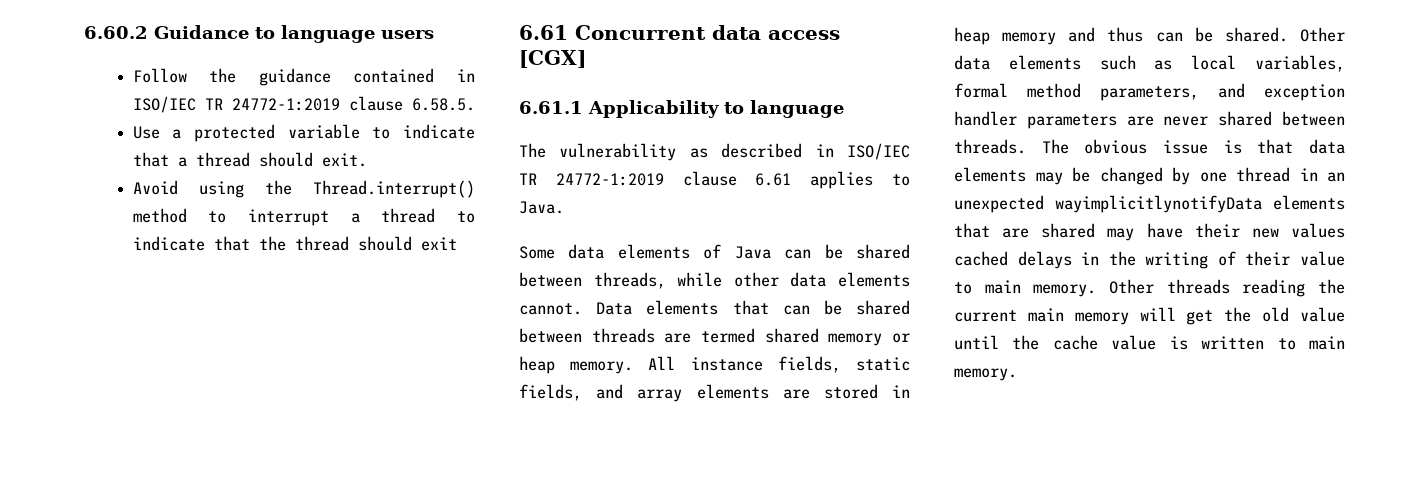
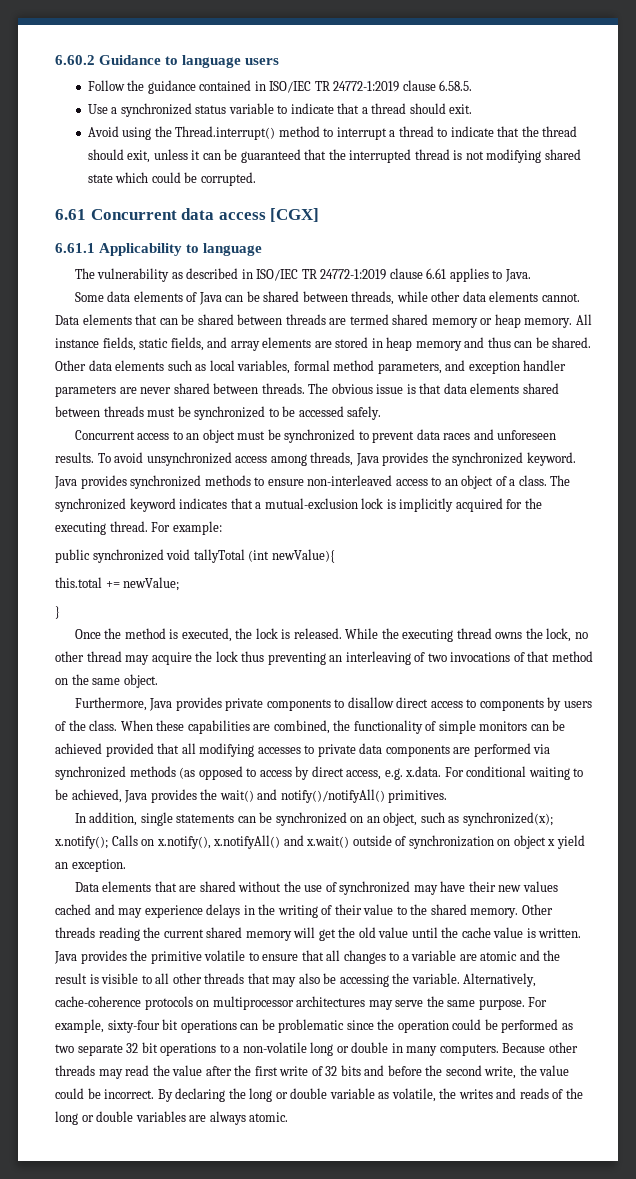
- Use a protected variable to indicate that a thread should exit.
+ Use a synchronized status variable to indicate that a thread should exit.
- Avoid using the Thread.interrupt() method to interrupt a thread to indicate that the thread should exit
+ Avoid using the Thread.interrupt() method to interrupt a thread to indicate that the thread should exit, unless it can be guaranteed that the interrupted thread is not modifying shared state which could be corrupted.
- The obvious issue is that data elements may be changed by one thread in an unexpected wayimplicitlynotifyData elements that are shared may have their new values cached delays in the writing of their value to main memory.
+ The obvious issue is that data elements shared between threads must be synchronized to be accessed safely.
+ Concurrent access to an object must be synchronized to prevent data races and unforeseen results. To avoid unsynchronized access among threads, Java provides the synchronized keyword. Java provides synchronized methods to ensure non-interleaved access to an object of a class. The synchronized keyword indicates that a mutual-exclusion lock is implicitly acquired for the executing thread. For example:
+ public synchronized void tallyTotal (int newValue){
+ this.total += newValue;
+ }
+ Once the method is executed, the lock is released. While the executing thread owns the lock, no other thread may acquire the lock thus preventing an interleaving of two invocations of that method on the same object.
+ Furthermore, Java provides private components to disallow direct access to components by users of the class. When these capabilities are combined, the functionality of simple monitors can be achieved provided that all modifying accesses to private data components are performed via synchronized methods (as opposed to access by direct access, e.g. x.data. For conditional waiting to be achieved, Java provides the wait() and notify()/notifyAll() primitives.
+ In addition, single statements can be synchronized on an object, such as synchronized(x); x.notify(); Calls on x.notify(), x.notifyAll() and x.wait() outside of synchronization on object x yield an exception.
+ Data elements that are shared without the use of synchronized may have their new values cached and may experience delays in the writing of their value to the shared memory.
- Other threads reading the current main memory will get the old value until the cache value is written to main memory.
+ Other threads reading the current shared memory will get the old value until the cache value is written. Java provides the primitive volatile to ensure that all changes to a variable are atomic and the result is visible to all other threads that may also be accessing the variable. Alternatively, cache-coherence protocols on multiprocessor architectures may serve the same purpose. For example, sixty-four bit operations can be problematic since the operation could be performed as two separate 32 bit operations to a non-volatile long or double in many computers. Because other threads may read the value after the first write of 32 bits and before the second write, the value could be incorrect. By declaring the long or double variable as volatile, the writes and reads of the long or double variables are always atomic.

